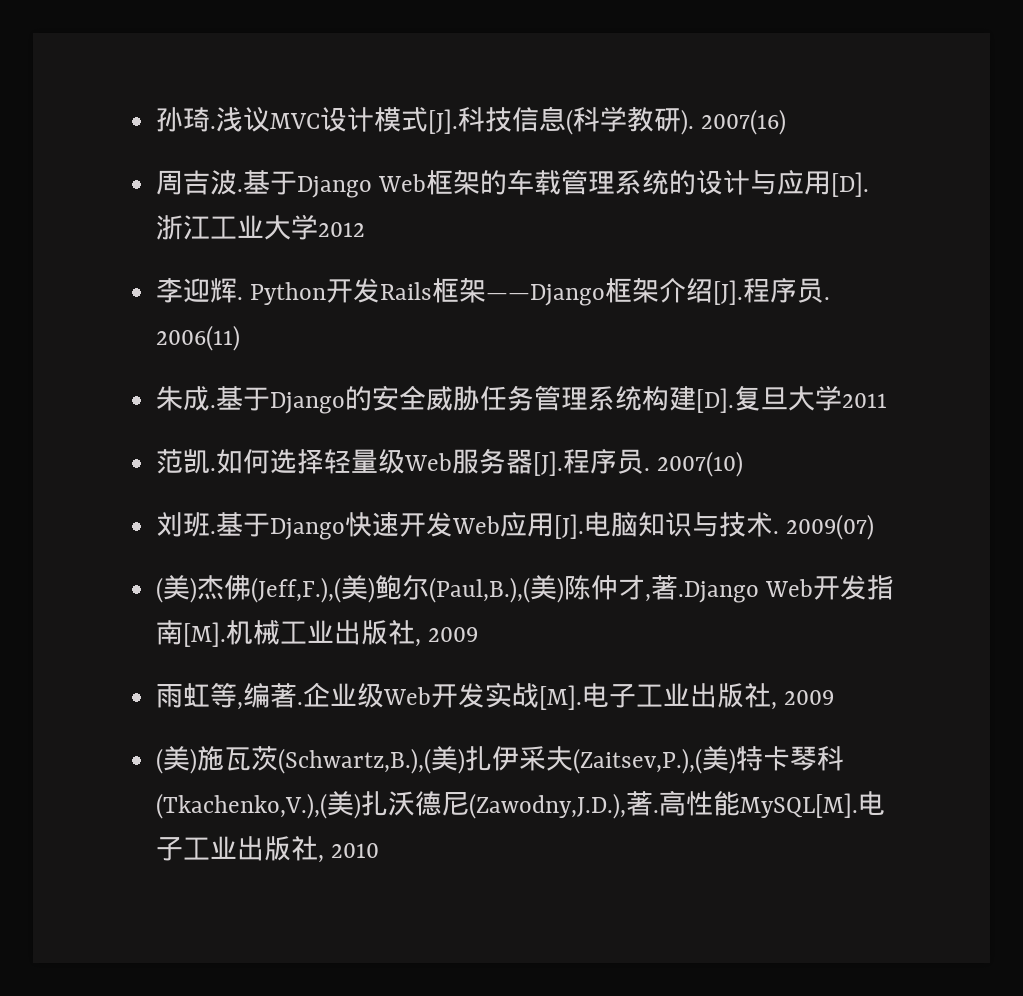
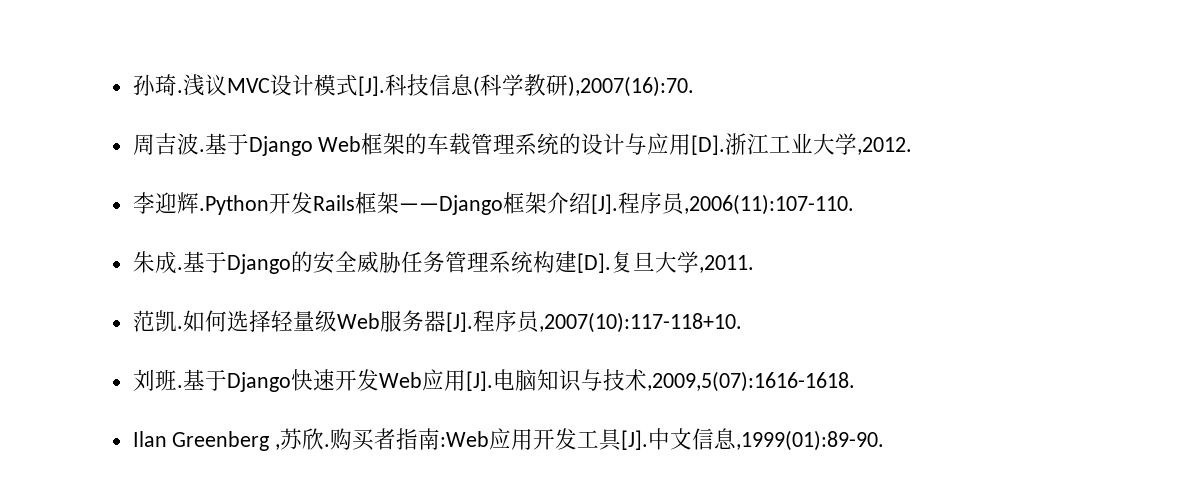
- 浅议MVC设计模式[J].科技信息(科学教研). 2007(16)
+ 浅议MVC设计模式[J].科技信息(科学教研),2007(16):70.
- 基于Django Web框架的车载管理系统的设计与应用[D].浙江工业大学2012
+ 基于Django Web框架的车载管理系统的设计与应用[D].浙江工业大学,2012.
- 李迎辉. Python开发Rails框架——Django框架介绍[J].程序员. 2006(11)
+ 李迎辉.Python开发Rails框架——Django框架介绍[J].程序员,2006(11):107-110.
- 基于Django的安全威胁任务管理系统构建[D].复旦大学2011
+ 基于Django的安全威胁任务管理系统构建[D].复旦大学,2011.
- 如何选择轻量级Web服务器[J].程序员. 2007(10)
+ 如何选择轻量级Web服务器[J].程序员,2007(10):117-118+10.
- 基于Django快速开发Web应用[J].电脑知识与技术. 2009(07)
- (美)杰佛(Jeff,F.),(美)鲍尔(Paul,B.),(美)陈仲才,著.Django Web开发指南[M].机械工业出版社, 2009
- 雨虹等,编著.企业级Web开发实战[M].电子工业出版社, 2009
- (美)施瓦茨(Schwartz,B.),(美)扎伊采夫(Zaitsev,P.),(美)特卡琴科(Tkachenko,V.),(美)扎沃德尼(Zawodny,J.D.),著.高性能MySQL[M].电子工业出版社, 2010
+ 基于Django快速开发Web应用[J].电脑知识与技术,2009,5(07):1616-1618.
+ Ilan Greenberg ,苏欣.购买者指南:Web应用开发工具[J].中文信息,1999(01):89-90.

